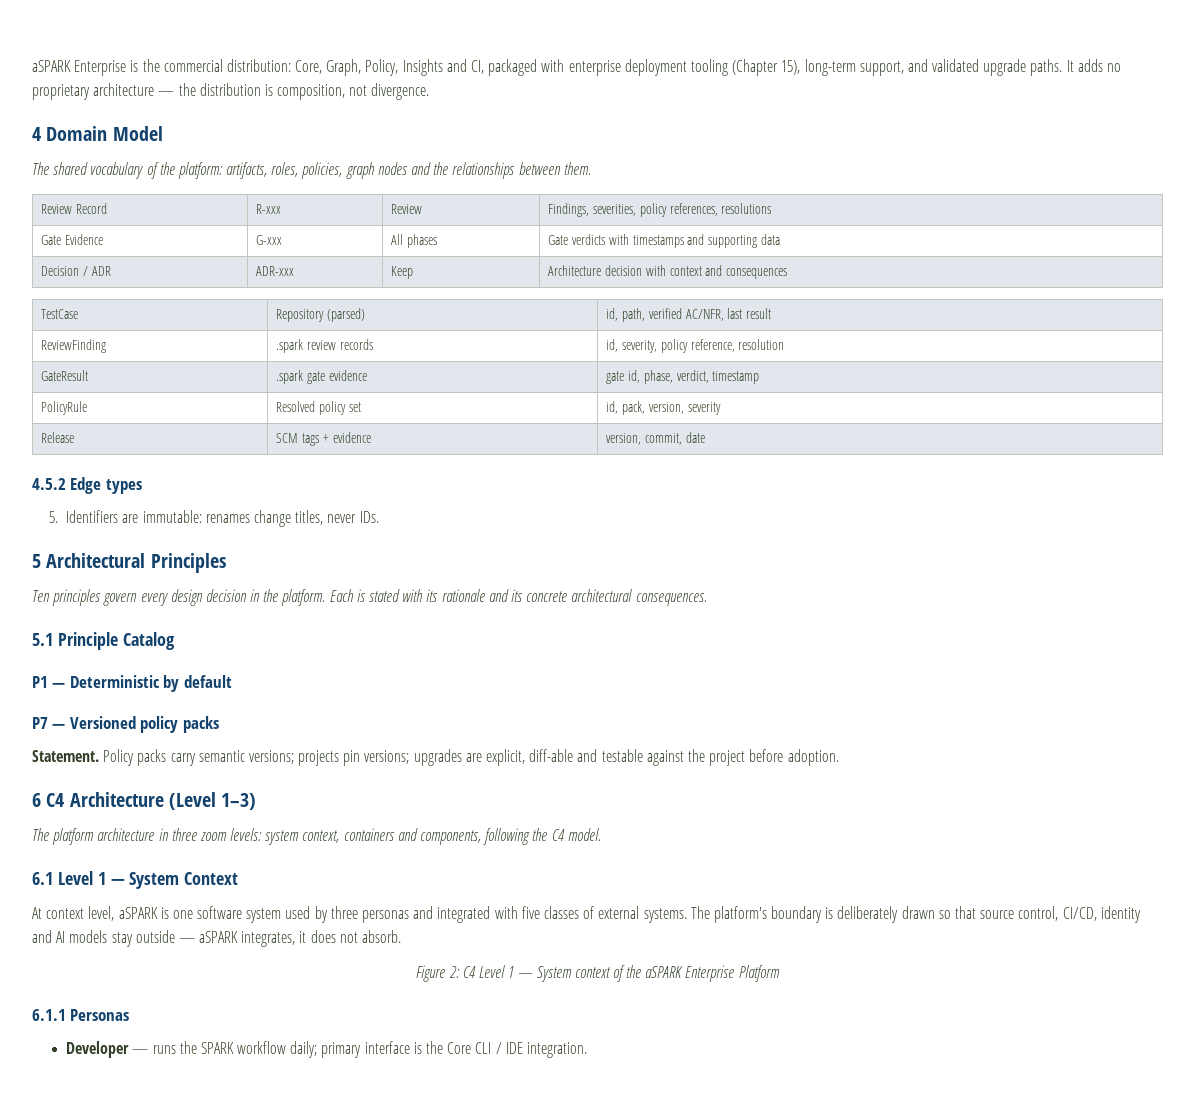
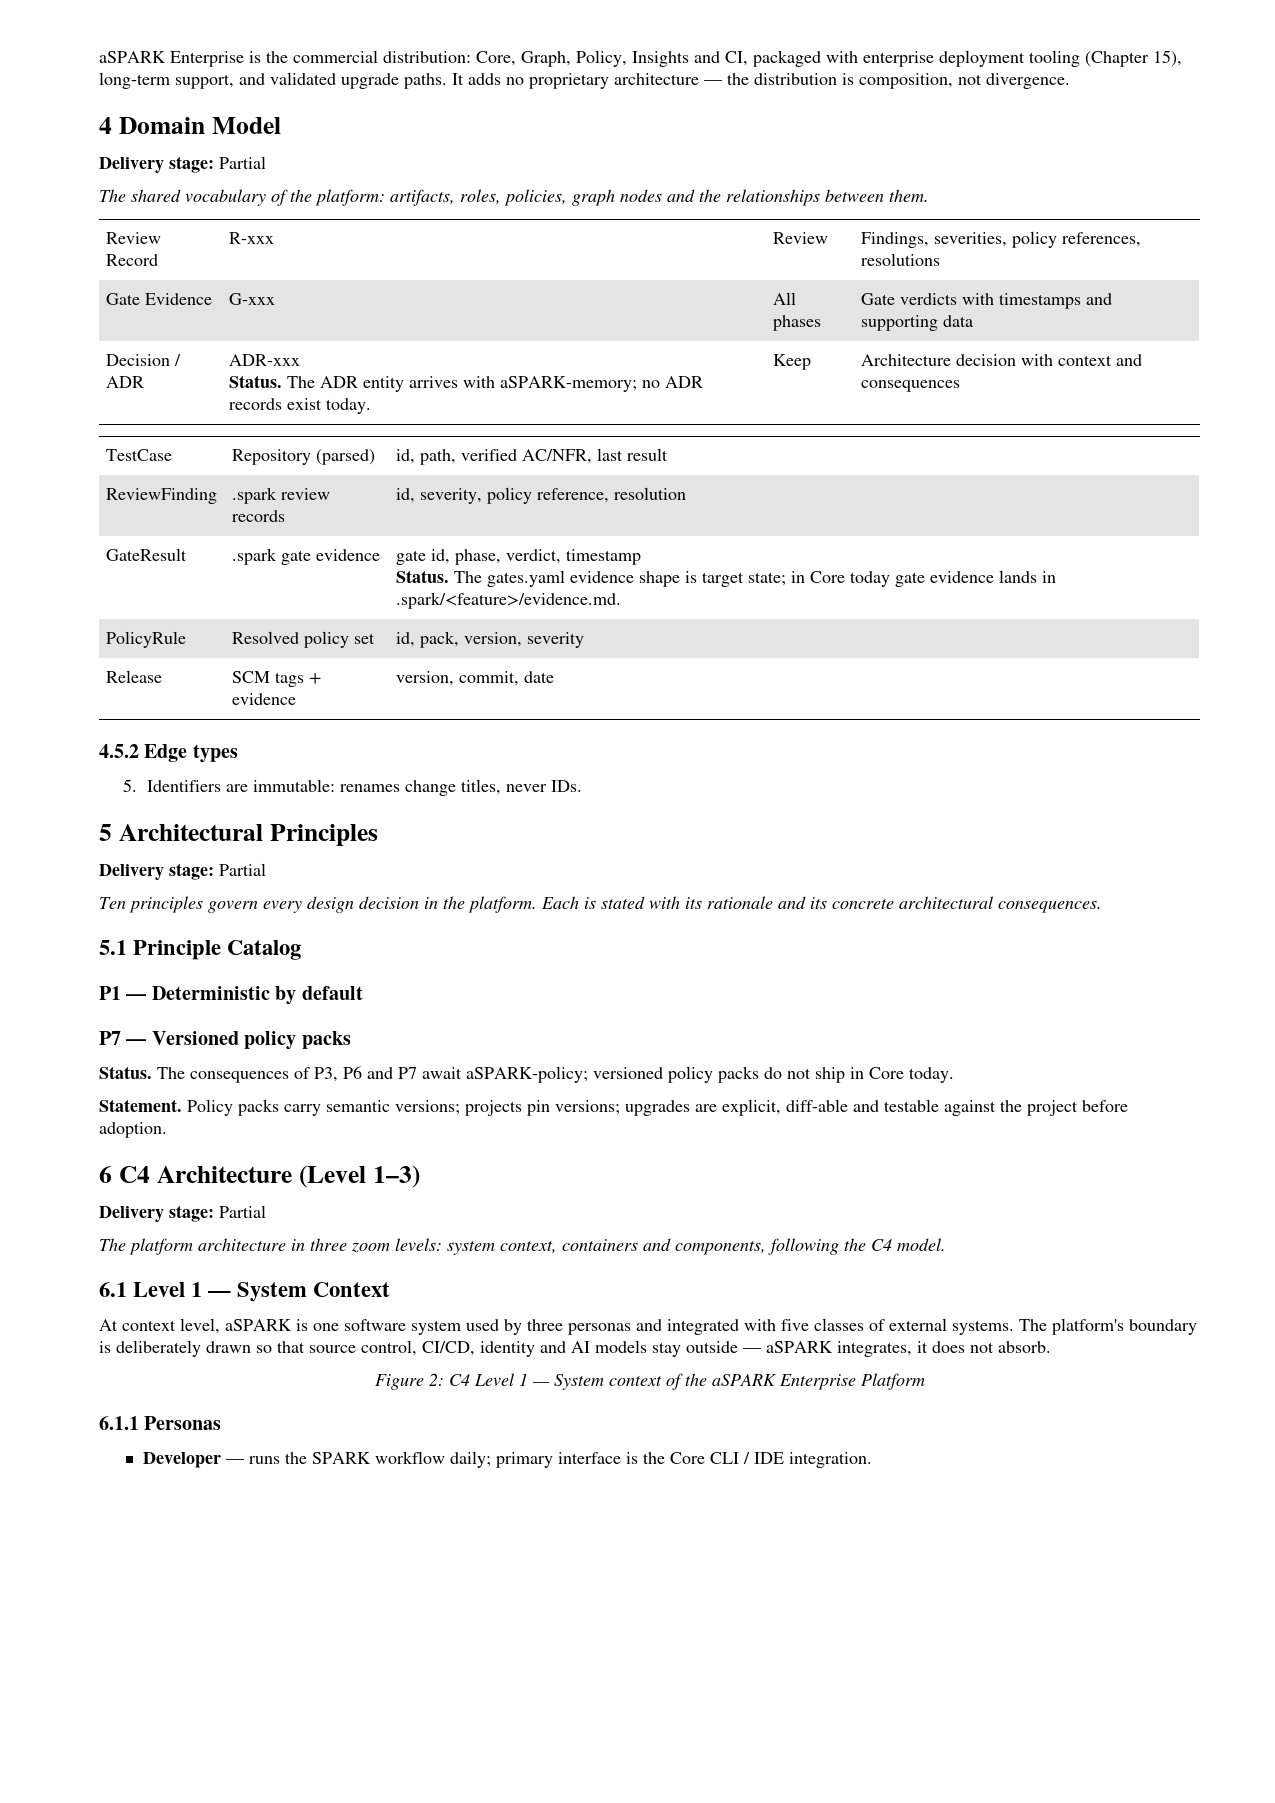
  4 Domain Model
+ Delivery stage: Partial
- Decision / ADR | ADR-xxx | Keep | Architecture decision with context and consequences
+ Decision / ADR | ADR-xxx
+ Status. The ADR entity arrives with aSPARK-memory; no ADR records exist today. | Keep | Architecture decision with context and consequences
  GateResult | .spark gate evidence | gate id, phase, verdict, timestamp
+ Status. The gates.yaml evidence shape is target state; in Core today gate evidence lands in .spark/<feature>/evidence.md.
  5 Architectural Principles
+ Delivery stage: Partial
+ Status. The consequences of P3, P6 and P7 await aSPARK-policy; versioned policy packs do not ship in Core today.
  6 C4 Architecture (Level 1–3)
+ Delivery stage: Partial

